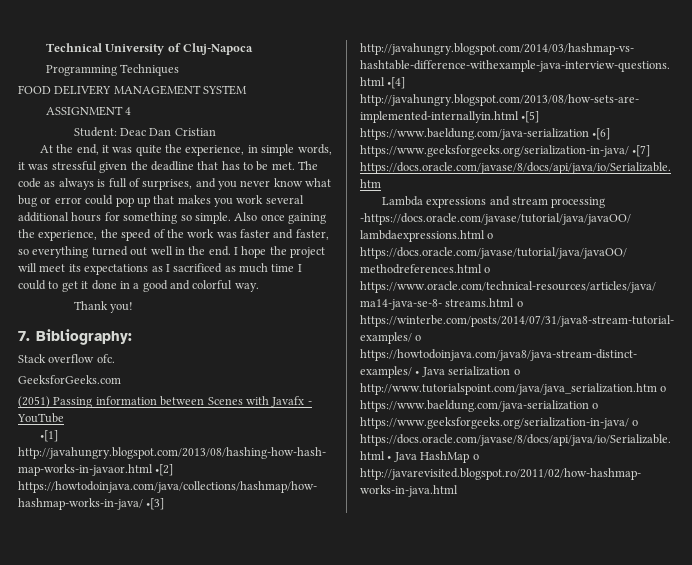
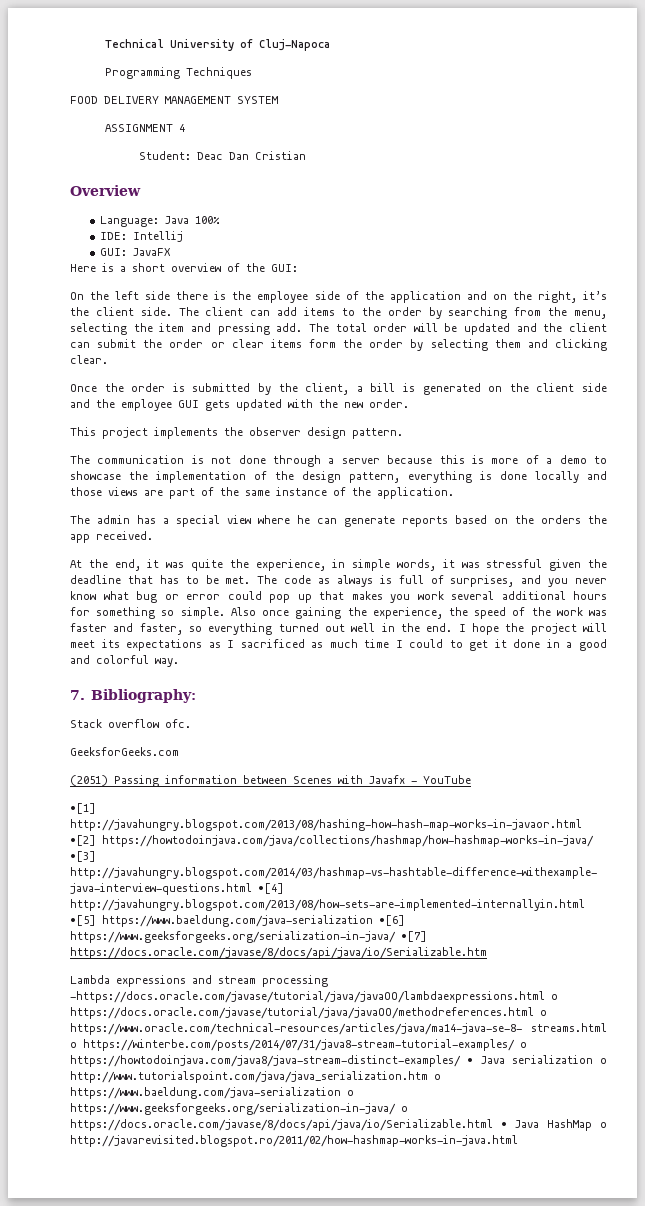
+ Overview
+ Language: Java 100%
+ IDE: Intellij
+ GUI: JavaFX
+ Here is a short overview of the GUI:
+ On the left side there is the employee side of the application and on the right, it’s the client side. The client can add items to the order by searching from the menu, selecting the item and pressing add. The total order will be updated and the client can submit the order or clear items form the order by selecting them and clicking clear.
+ Once the order is submitted by the client, a bill is generated on the client side and the employee GUI gets updated with the new order.
+ This project implements the observer design pattern.
+ The communication is not done through a server because this is more of a demo to showcase the implementation of the design pattern, everything is done locally and those views are part of the same instance of the application.
+ The admin has a special view where he can generate reports based on the orders the app received.
- Thank you!

